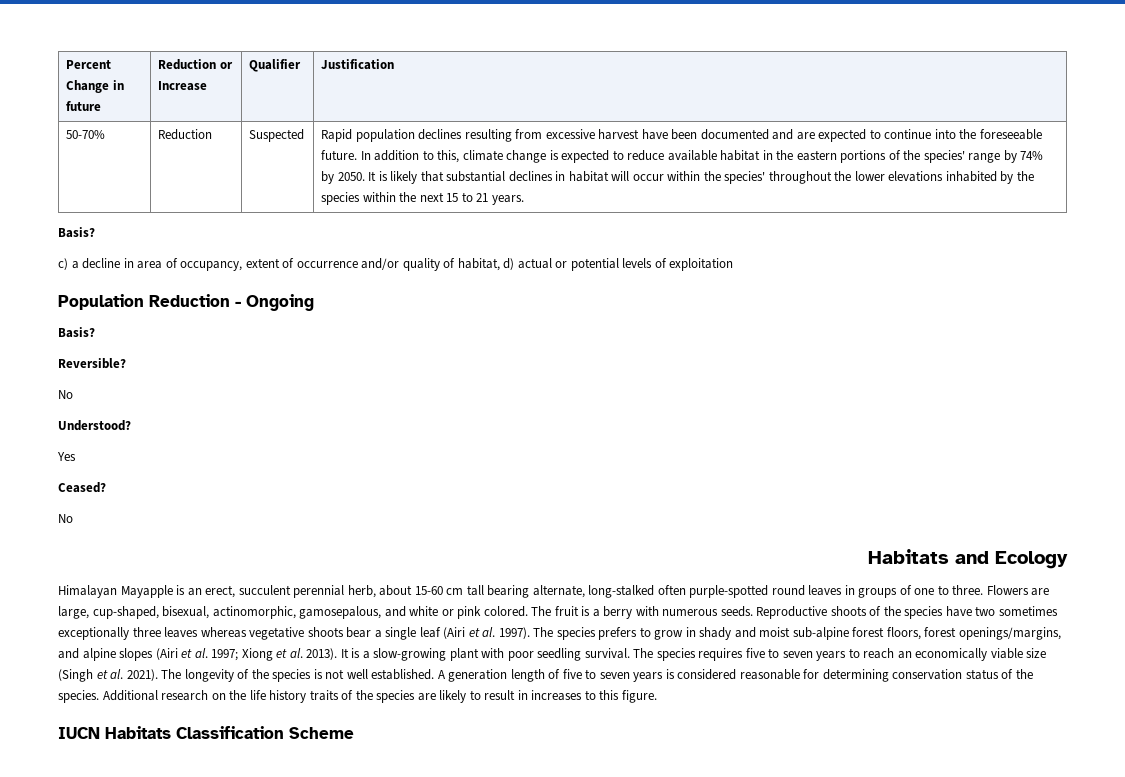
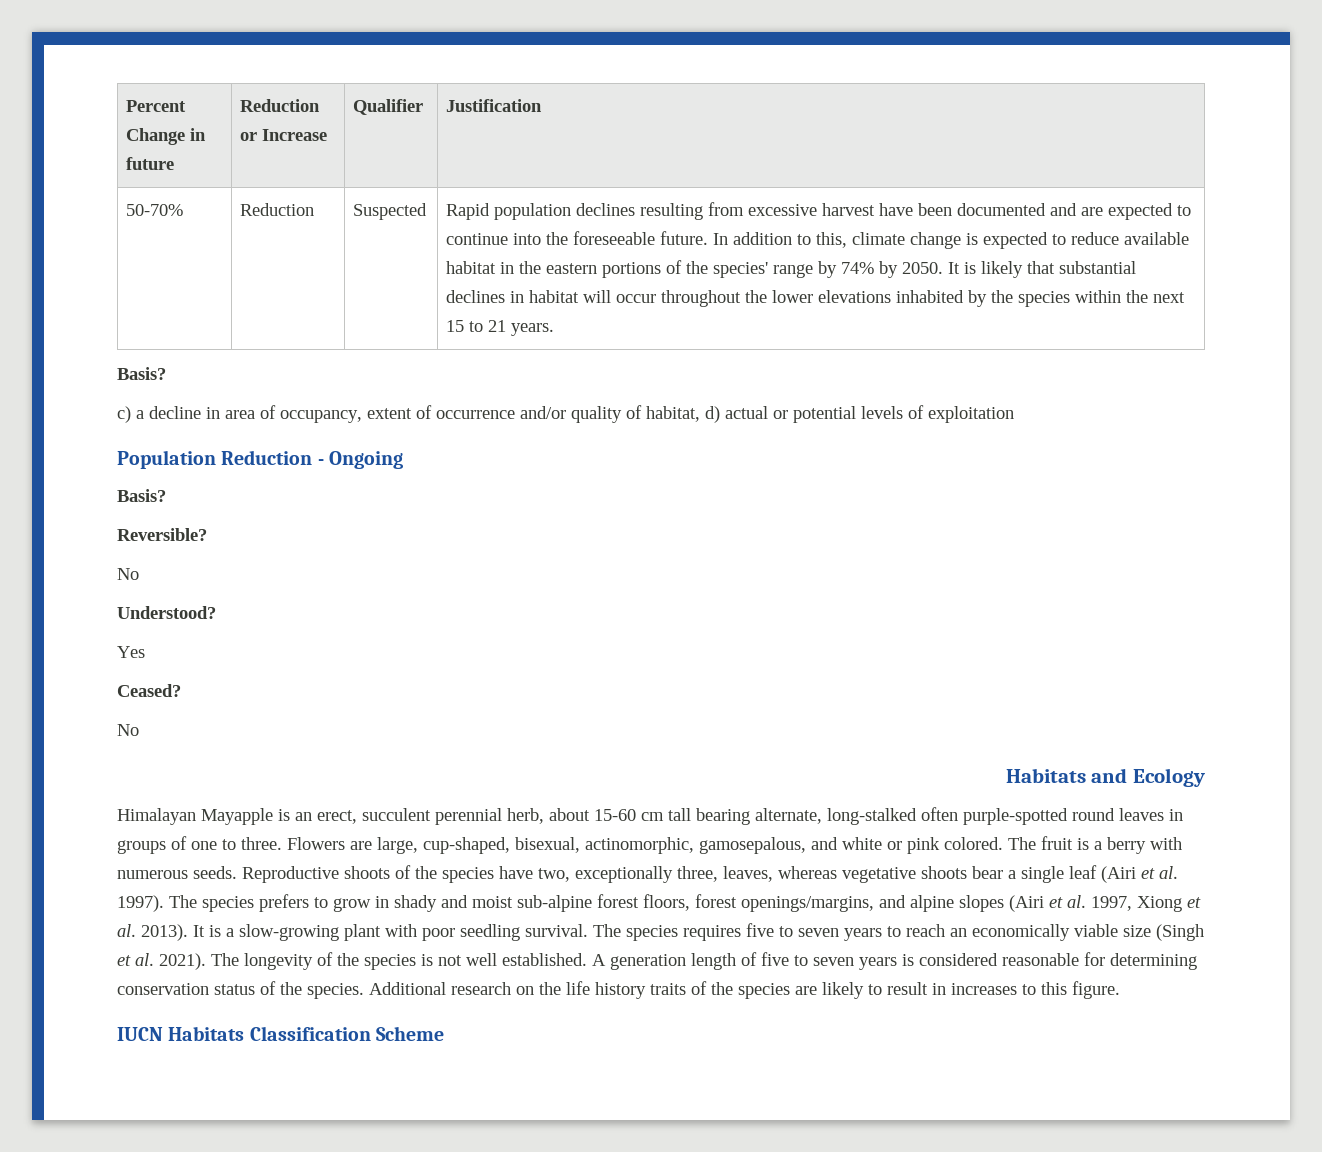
- It is likely that substantial declines in habitat will occur within the species' throughout the lower elevations inhabited by the species within the next 15 to 21 years.
+ It is likely that substantial declines in habitat will occur throughout the lower elevations inhabited by the species within the next 15 to 21 years.
- Reproductive shoots of the species have two sometimes exceptionally three leaves whereas vegetative shoots bear a single leaf (Airi et al. 1997).
+ Reproductive shoots of the species have two, exceptionally three, leaves, whereas vegetative shoots bear a single leaf (Airi et al. 1997).
- The species prefers to grow in shady and moist sub-alpine forest floors, forest openings/margins, and alpine slopes (Airi et al. 1997; Xiong et al. 2013).
+ The species prefers to grow in shady and moist sub-alpine forest floors, forest openings/margins, and alpine slopes (Airi et al. 1997, Xiong et al. 2013).

